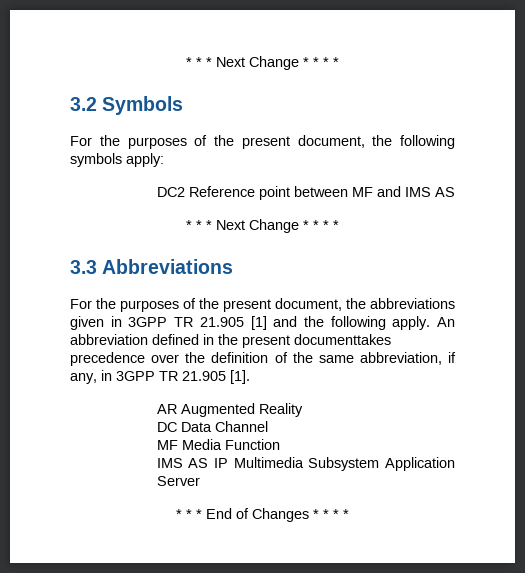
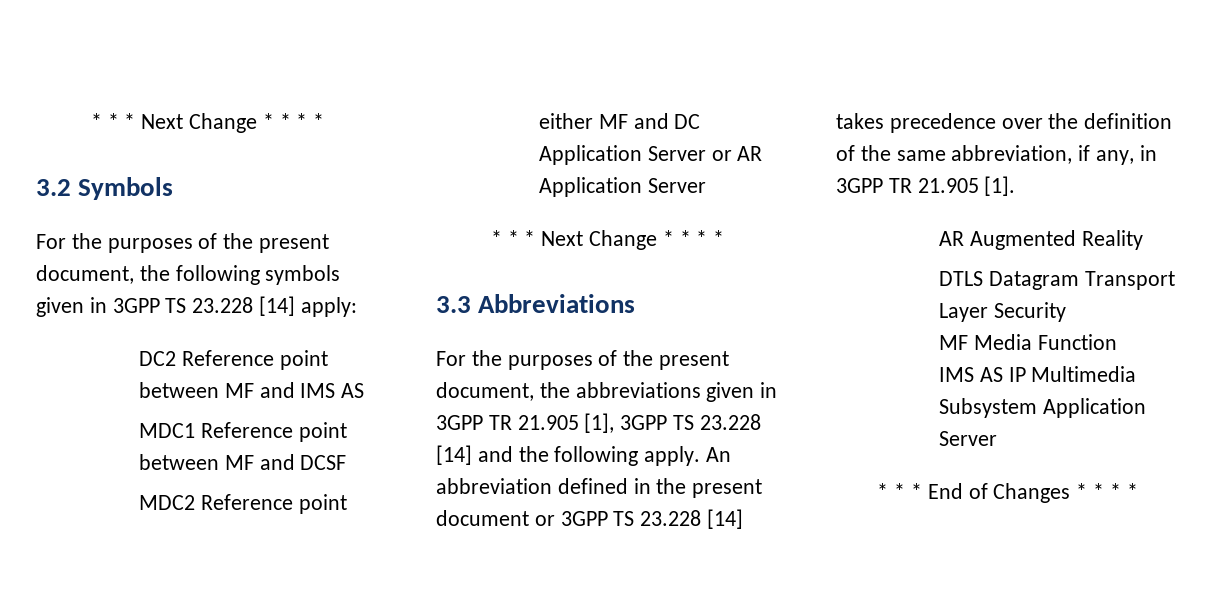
- For the purposes of the present document, the following symbols apply:
+ For the purposes of the present document, the following symbols given in 3GPP TS 23.228 [14] apply:
+ MDC1 Reference point between MF and DCSF
+ MDC2 Reference point either MF and DC Application Server or AR Application Server
- For the purposes of the present document, the abbreviations given in 3GPP TR 21.905 [1] and the following apply.
+ For the purposes of the present document, the abbreviations given in 3GPP TR 21.905 [1], 3GPP TS 23.228 [14] and the following apply.
- An abbreviation defined in the present documenttakes precedence over the definition of the same abbreviation, if any, in 3GPP TR 21.905 [1].
+ An abbreviation defined in the present document or 3GPP TS 23.228 [14] takes precedence over the definition of the same abbreviation, if any, in 3GPP TR 21.905 [1].
- DC Data Channel
+ DTLS Datagram Transport Layer Security

